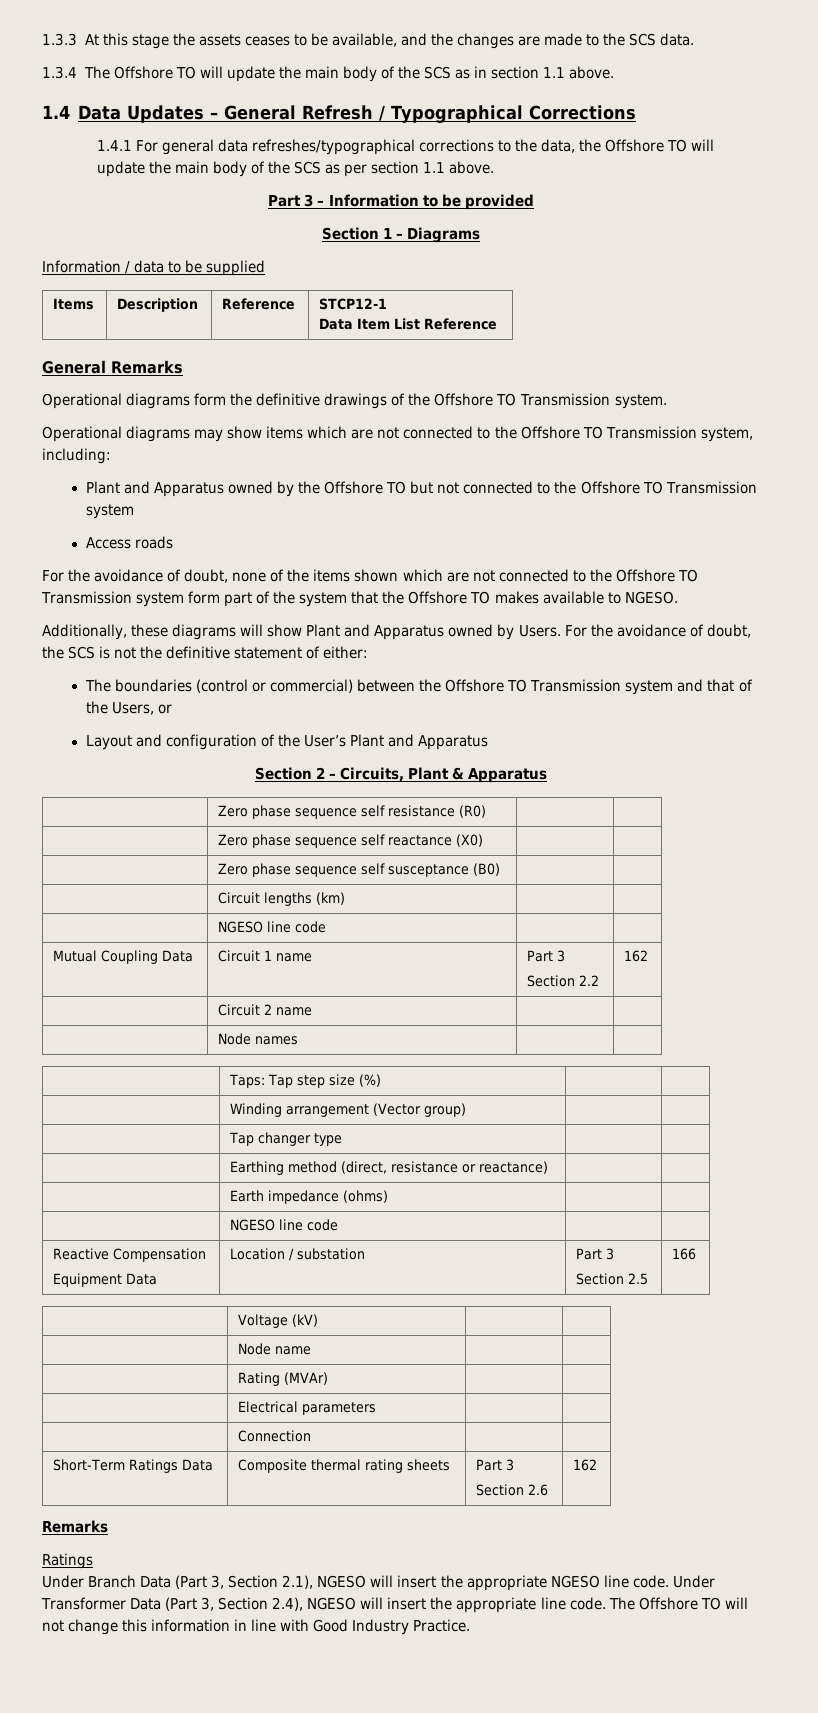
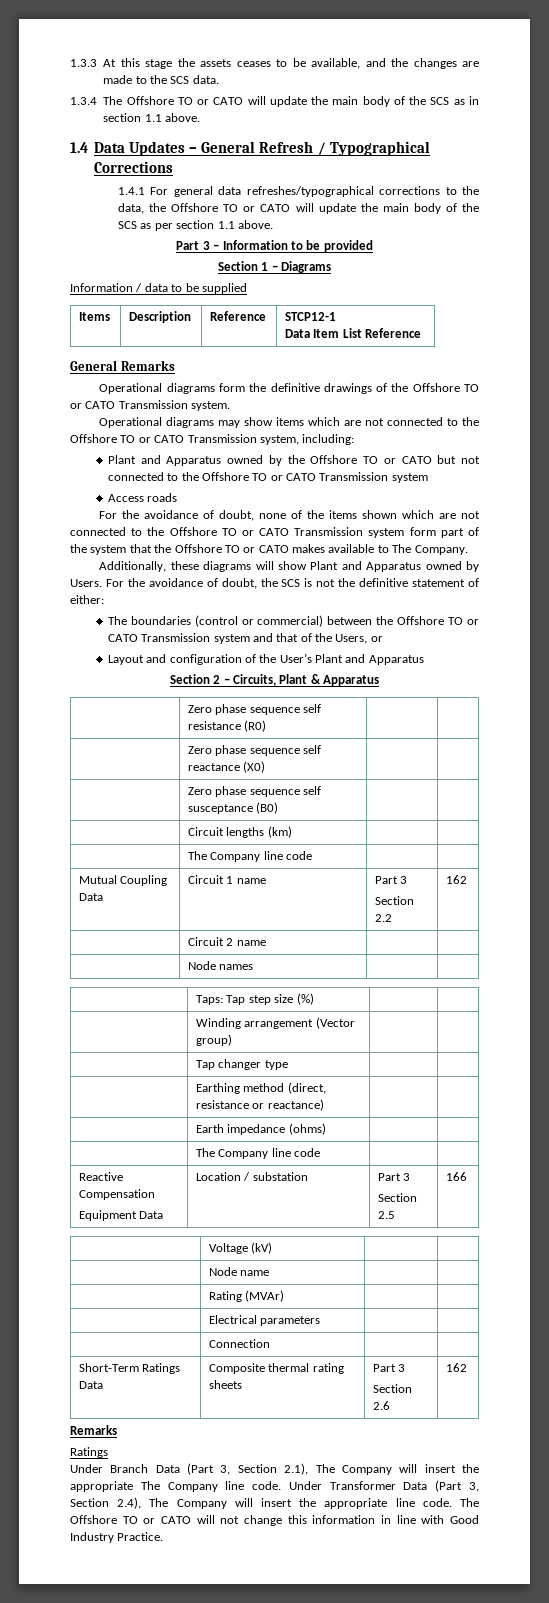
- 1.3.4 The Offshore TO will update the main body of the SCS as in section 1.1 above.
+ 1.3.4 The Offshore TO or CATO will update the main body of the SCS as in section 1.1 above.
- 1.4.1 For general data refreshes/typographical corrections to the data, the Offshore TO will update the main body of the SCS as per section 1.1 above.
+ 1.4.1 For general data refreshes/typographical corrections to the data, the Offshore TO or CATO will update the main body of the SCS as per section 1.1 above.
- Operational diagrams form the definitive drawings of the Offshore TO Transmission system.
+ Operational diagrams form the definitive drawings of the Offshore TO or CATO Transmission system.
- Operational diagrams may show items which are not connected to the Offshore TO Transmission system, including:
+ Operational diagrams may show items which are not connected to the Offshore TO or CATO Transmission system, including:
- Plant and Apparatus owned by the Offshore TO but not connected to the Offshore TO Transmission system
+ Plant and Apparatus owned by the Offshore TO or CATO but not connected to the Offshore TO or CATO Transmission system
- For the avoidance of doubt, none of the items shown which are not connected to the Offshore TO Transmission system form part of the system that the Offshore TO makes available to NGESO.
+ For the avoidance of doubt, none of the items shown which are not connected to the Offshore TO or CATO Transmission system form part of the system that the Offshore TO or CATO makes available to The Company.
- The boundaries (control or commercial) between the Offshore TO Transmission system and that of the Users, or
+ The boundaries (control or commercial) between the Offshore TO or CATO Transmission system and that of the Users, or
  | Circuit lengths (km) | |
- | NGESO line code | |
+ | The Company line code | |
  | Earth impedance (ohms) | |
- | NGESO line code | |
+ | The Company line code | |
- Under Branch Data (Part 3, Section 2.1), NGESO will insert the appropriate NGESO line code.
+ Under Branch Data (Part 3, Section 2.1), The Company will insert the appropriate The Company line code.
- Under Transformer Data (Part 3, Section 2.4), NGESO will insert the appropriate line code.
+ Under Transformer Data (Part 3, Section 2.4), The Company will insert the appropriate line code.
- The Offshore TO will not change this information in line with Good Industry Practice.
+ The Offshore TO or CATO will not change this information in line with Good Industry Practice.

